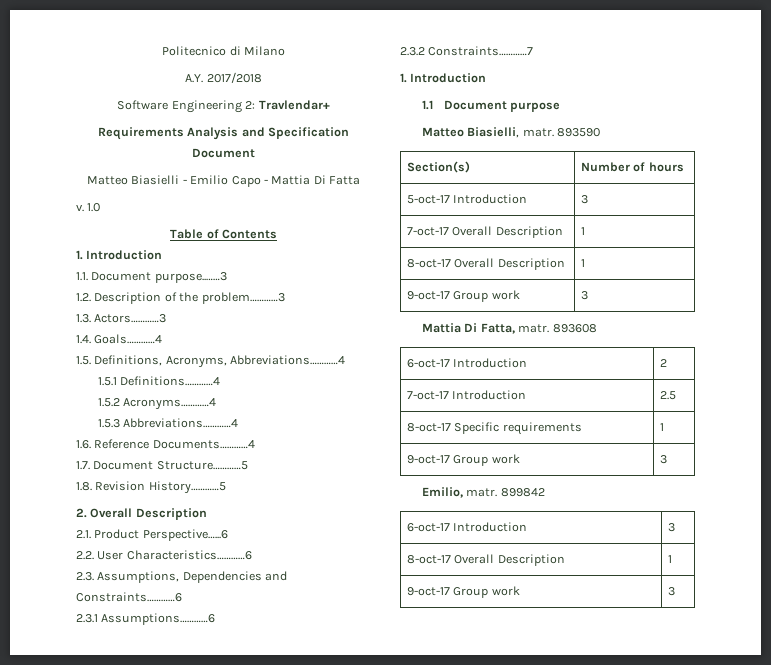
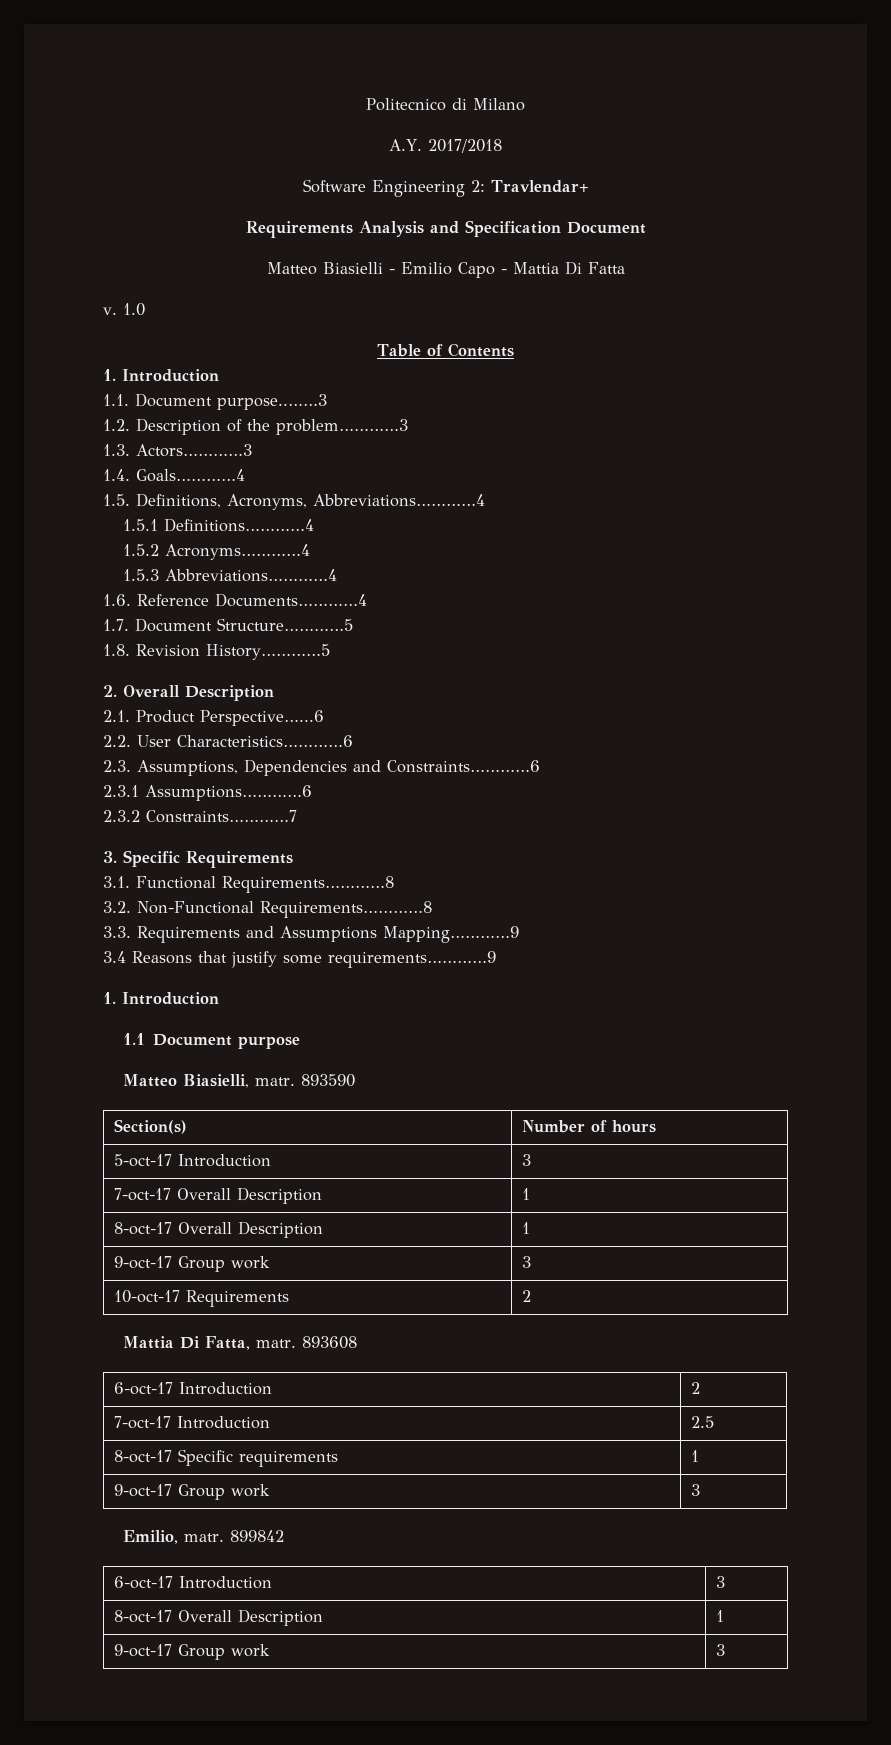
+ 3. Specific Requirements
+ 3.1. Functional Requirements…………8
+ 3.2. Non-Functional Requirements…………8
+ 3.3. Requirements and Assumptions Mapping…………9
+ 3.4 Reasons that justify some requirements…………9
+ 10-oct-17 Requirements | 2

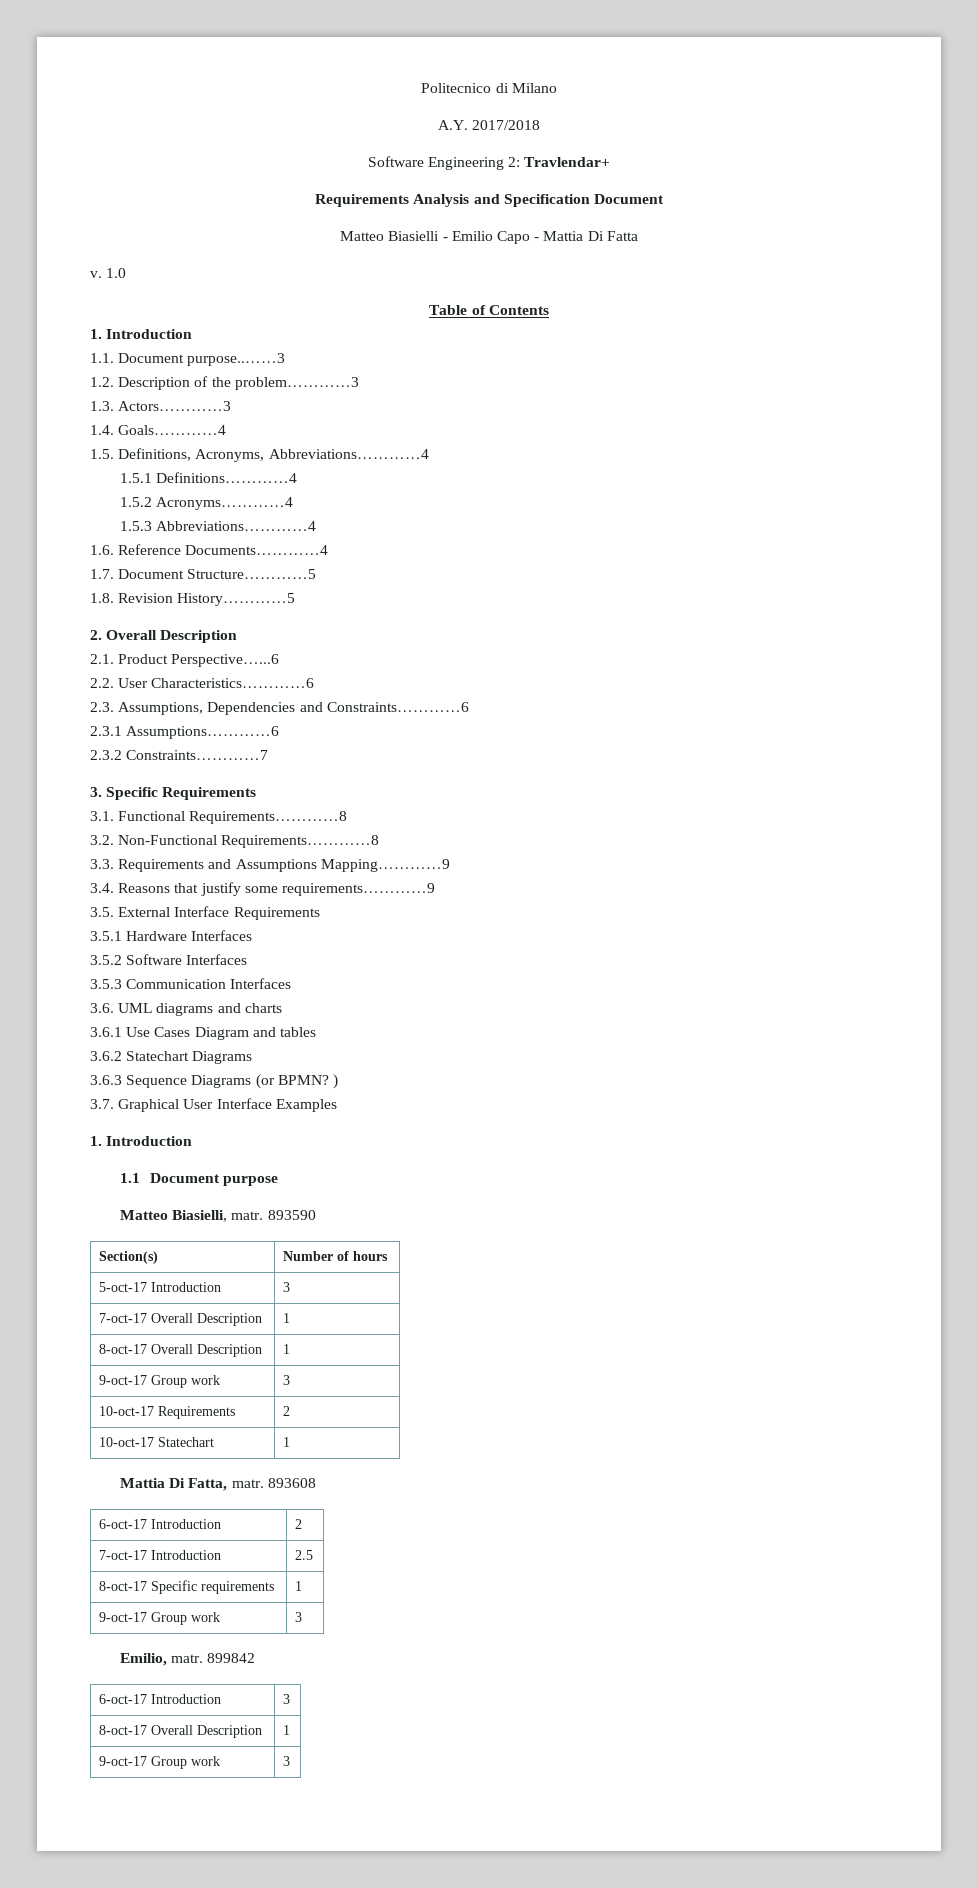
- 3.4 Reasons that justify some requirements…………9
+ 3.4. Reasons that justify some requirements…………9
+ 3.5. External Interface Requirements
+ 3.5.1 Hardware Interfaces
+ 3.5.2 Software Interfaces
+ 3.5.3 Communication Interfaces
+ 3.6. UML diagrams and charts
+ 3.6.1 Use Cases Diagram and tables
+ 3.6.2 Statechart Diagrams
+ 3.6.3 Sequence Diagrams (or BPMN? )
+ 3.7. Graphical User Interface Examples
+ 10-oct-17 Statechart | 1

